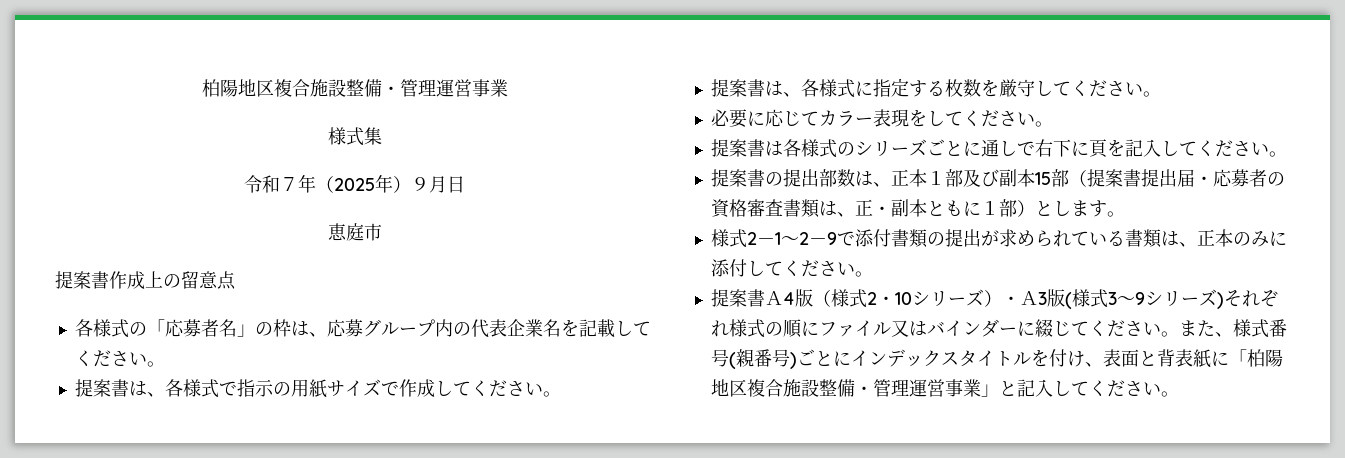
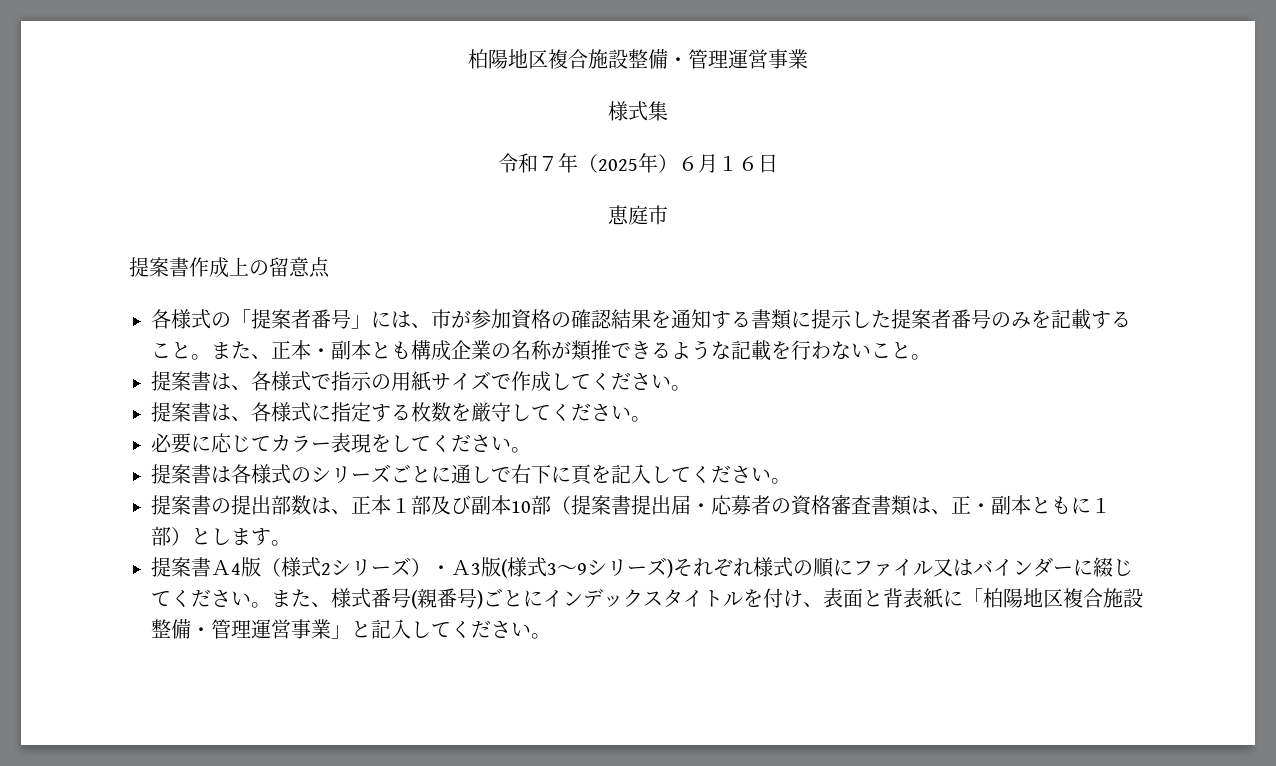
- 令和７年（2025年）９月日
+ 令和７年（2025年）６月１６日
- 各様式の「応募者名」の枠は、応募グループ内の代表企業名を記載してください。
+ 各様式の「提案者番号」には、市が参加資格の確認結果を通知する書類に提示した提案者番号のみを記載すること。また、正本・副本とも構成企業の名称が類推できるような記載を行わないこと。
- 提案書の提出部数は、正本１部及び副本15部（提案書提出届・応募者の資格審査書類は、正・副本ともに１部）とします。
+ 提案書の提出部数は、正本１部及び副本10部（提案書提出届・応募者の資格審査書類は、正・副本ともに１部）とします。
- 様式2－1～2－9で添付書類の提出が求められている書類は、正本のみに添付してください。
- 提案書Ａ4版（様式2・10シリーズ）・Ａ3版(様式3～9シリーズ)それぞれ様式の順にファイル又はバインダーに綴じてください。
+ 提案書Ａ4版（様式2シリーズ）・Ａ3版(様式3～9シリーズ)それぞれ様式の順にファイル又はバインダーに綴じてください。

